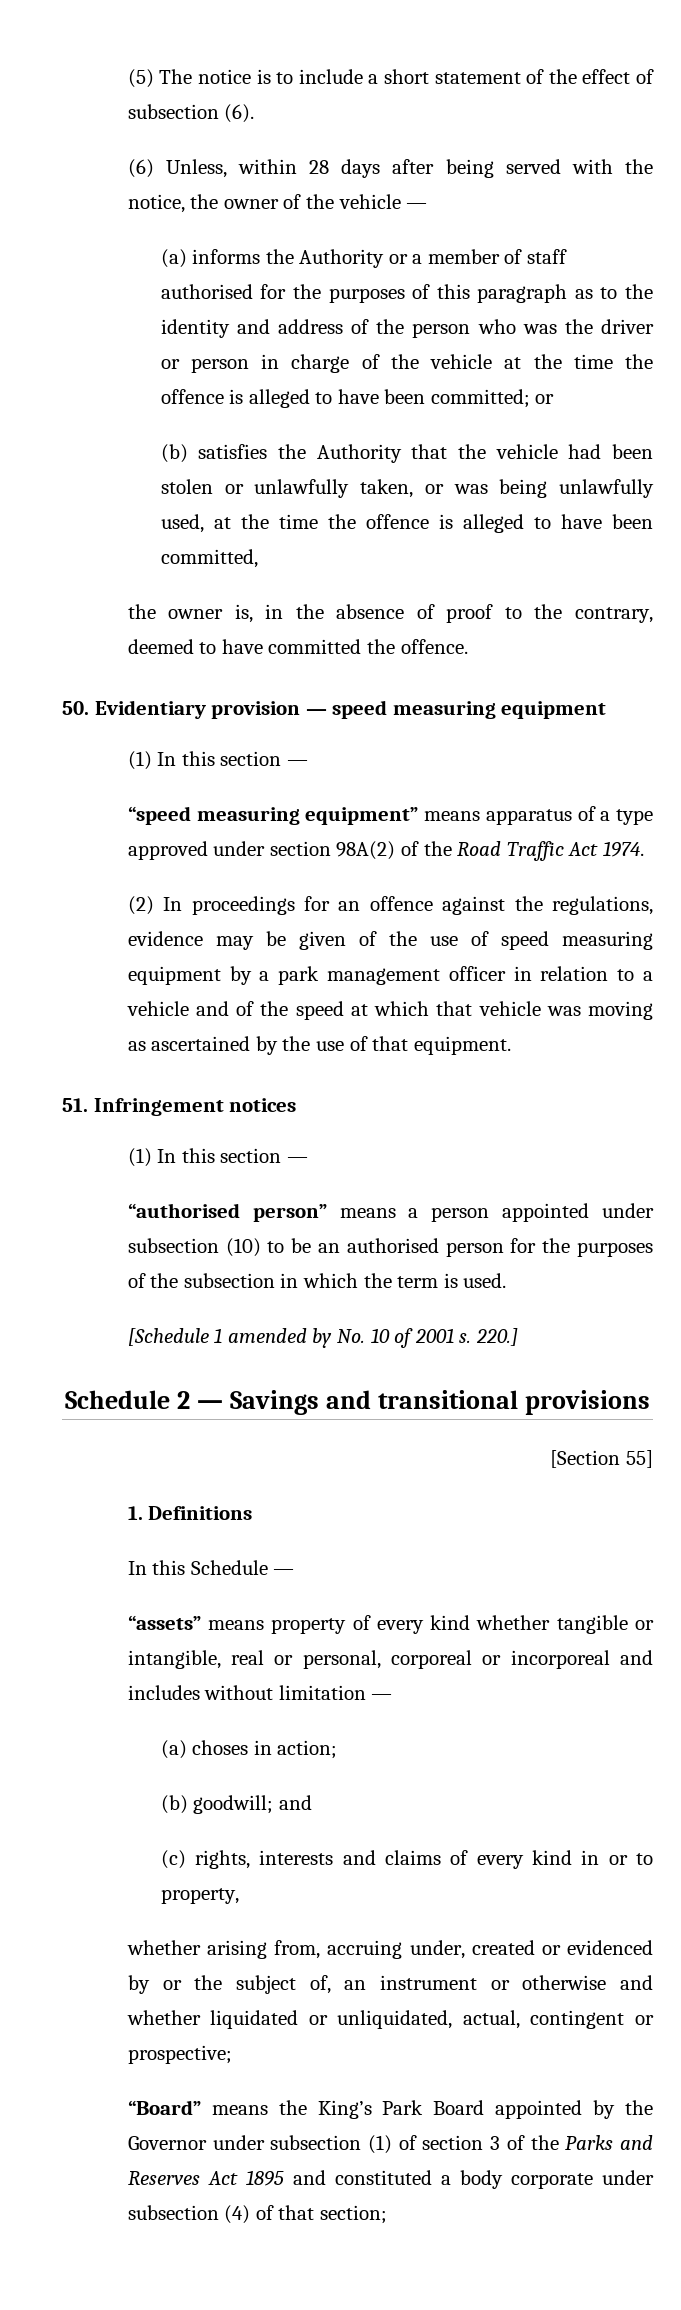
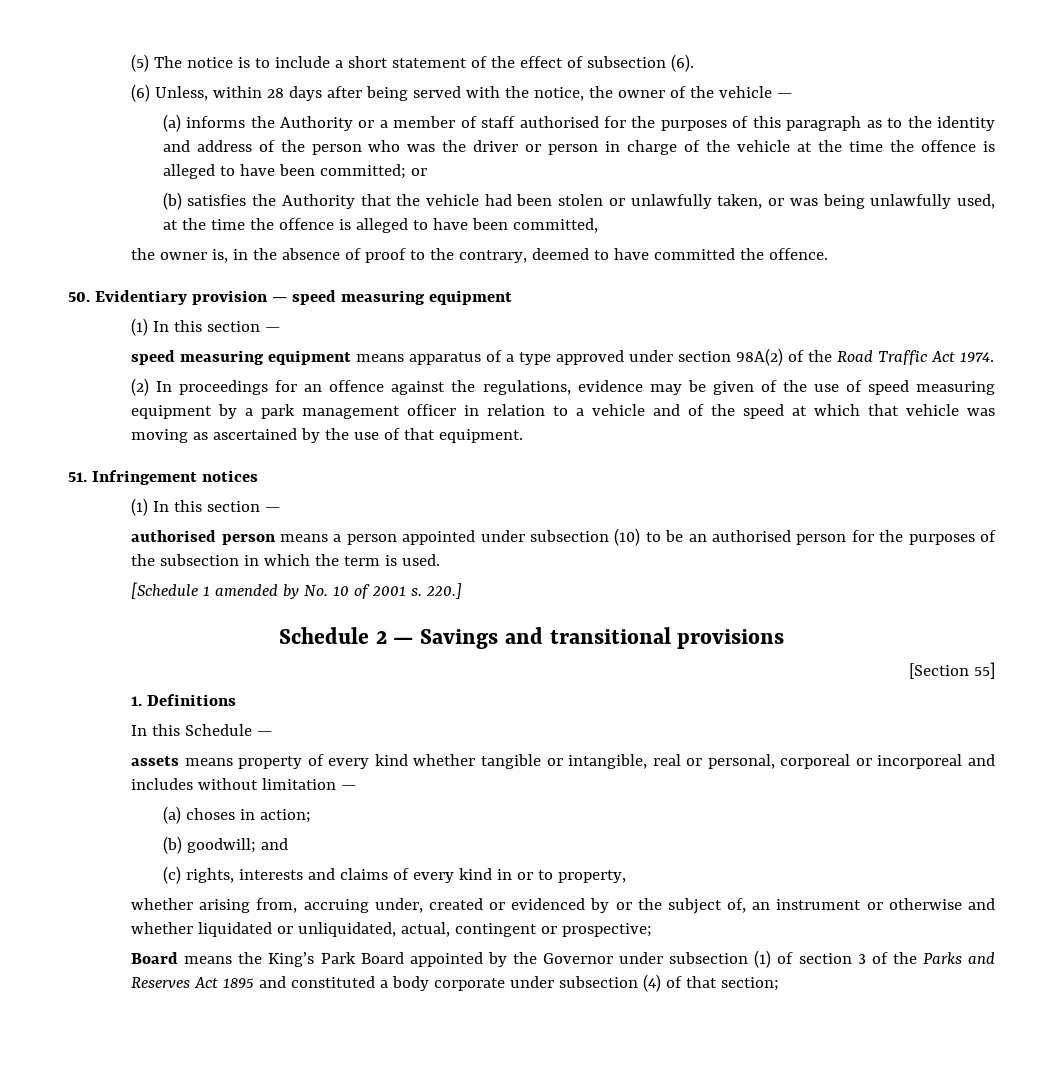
- “speed measuring equipment” means apparatus of a type approved under section 98A(2) of the Road Traffic Act 1974.
+ speed measuring equipment means apparatus of a type approved under section 98A(2) of the Road Traffic Act 1974.
- “authorised person” means a person appointed under subsection (10) to be an authorised person for the purposes of the subsection in which the term is used.
+ authorised person means a person appointed under subsection (10) to be an authorised person for the purposes of the subsection in which the term is used.
- “assets” means property of every kind whether tangible or intangible, real or personal, corporeal or incorporeal and includes without limitation —
+ assets means property of every kind whether tangible or intangible, real or personal, corporeal or incorporeal and includes without limitation —
- “Board” means the King’s Park Board appointed by the Governor under subsection (1) of section 3 of the Parks and Reserves Act 1895 and constituted a body corporate under subsection (4) of that section;
+ Board means the King’s Park Board appointed by the Governor under subsection (1) of section 3 of the Parks and Reserves Act 1895 and constituted a body corporate under subsection (4) of that section;

